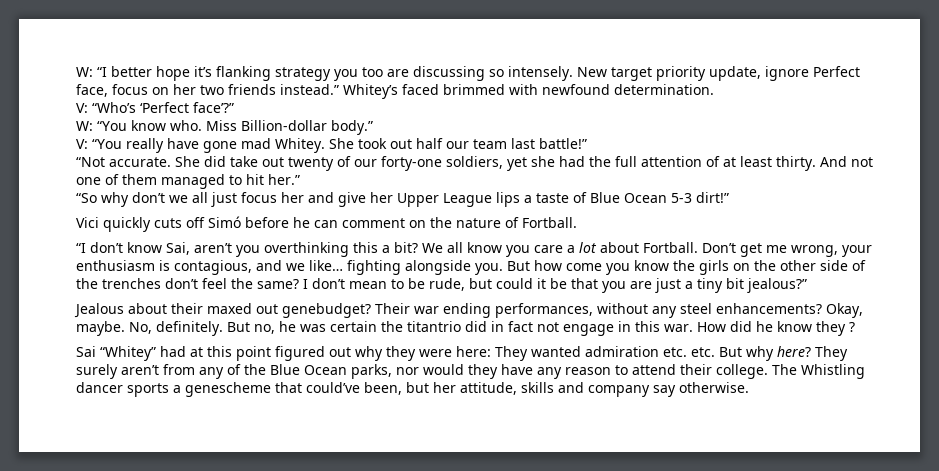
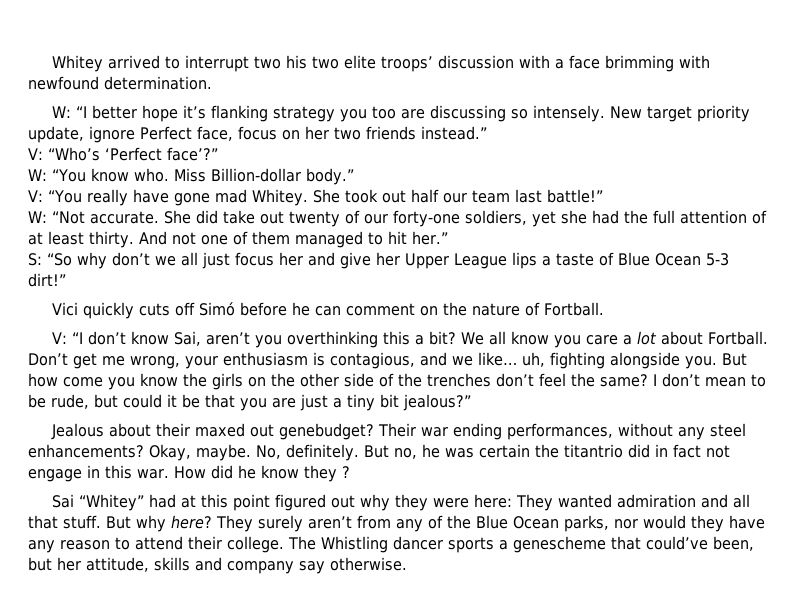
+ Whitey arrived to interrupt two his two elite troops’ discussion with a face brimming with newfound determination.
- Whitey’s faced brimmed with newfound determination.
- “Not accurate.
+ W: “Not accurate.
- “So why don’t we all just focus her and give her Upper League lips a taste of Blue Ocean 5-3 dirt!”
+ S: “So why don’t we all just focus her and give her Upper League lips a taste of Blue Ocean 5-3 dirt!”
- “I don’t know Sai, aren’t you overthinking this a bit?
+ V: “I don’t know Sai, aren’t you overthinking this a bit?
- Don’t get me wrong, your enthusiasm is contagious, and we like… fighting alongside you.
+ Don’t get me wrong, your enthusiasm is contagious, and we like… uh, fighting alongside you.
- Sai “Whitey” had at this point figured out why they were here: They wanted admiration etc. etc. But why here?
+ Sai “Whitey” had at this point figured out why they were here: They wanted admiration and all that stuff. But why here?

